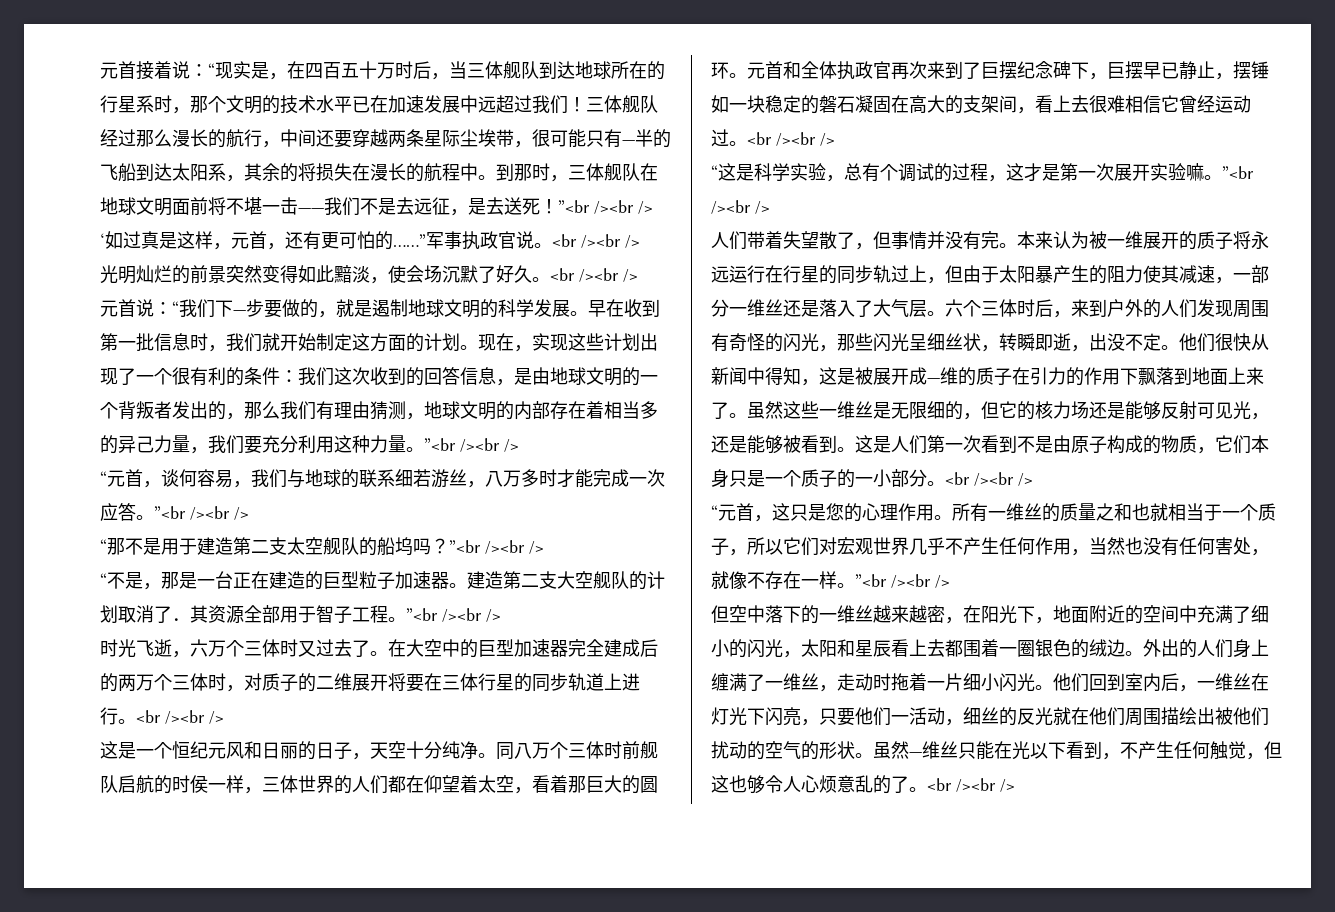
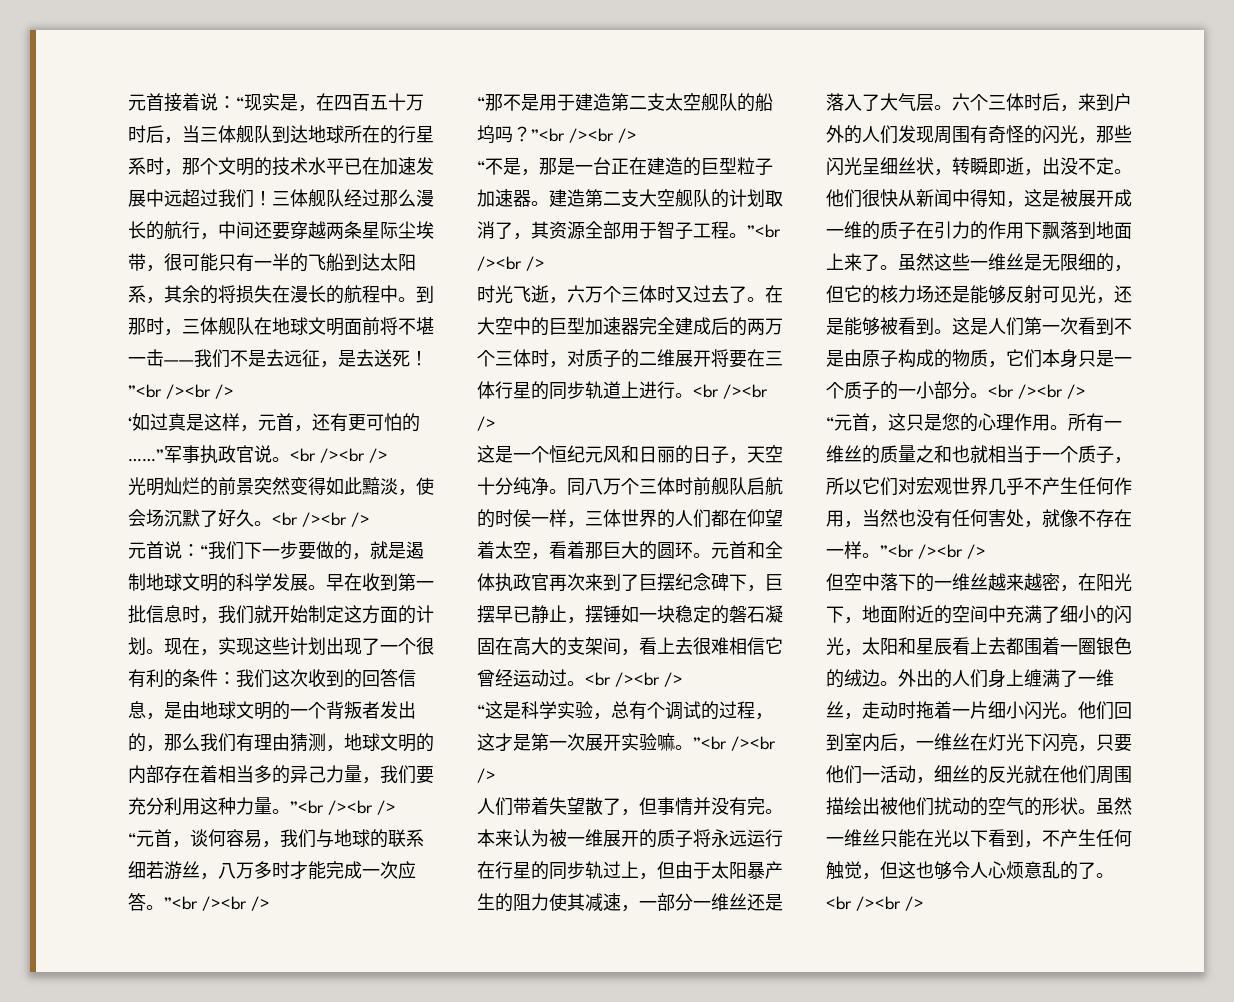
- 三体舰队经过那么漫长的航行，中间还要穿越两条星际尘埃带，很可能只有—半的飞船到达太阳系，其余的将损失在漫长的航程中。
+ 三体舰队经过那么漫长的航行，中间还要穿越两条星际尘埃带，很可能只有一半的飞船到达太阳系，其余的将损失在漫长的航程中。
- 元首说：“我们下—步要做的，就是遏制地球文明的科学发展。
+ 元首说：“我们下一步要做的，就是遏制地球文明的科学发展。
- 建造第二支大空舰队的计划取消了．其资源全部用于智子工程。”<br /><br />
+ 建造第二支大空舰队的计划取消了，其资源全部用于智子工程。”<br /><br />
- 他们很快从新闻中得知，这是被展开成—维的质子在引力的作用下飘落到地面上来了。
+ 他们很快从新闻中得知，这是被展开成一维的质子在引力的作用下飘落到地面上来了。
- 虽然—维丝只能在光以下看到，不产生任何触觉，但这也够令人心烦意乱的了。
+ 虽然一维丝只能在光以下看到，不产生任何触觉，但这也够令人心烦意乱的了。

